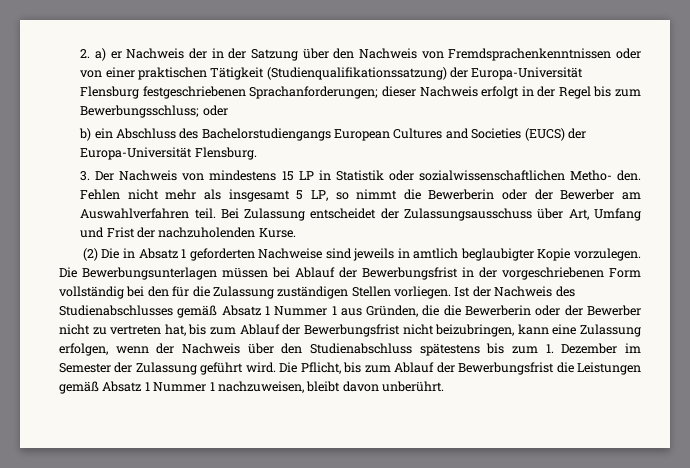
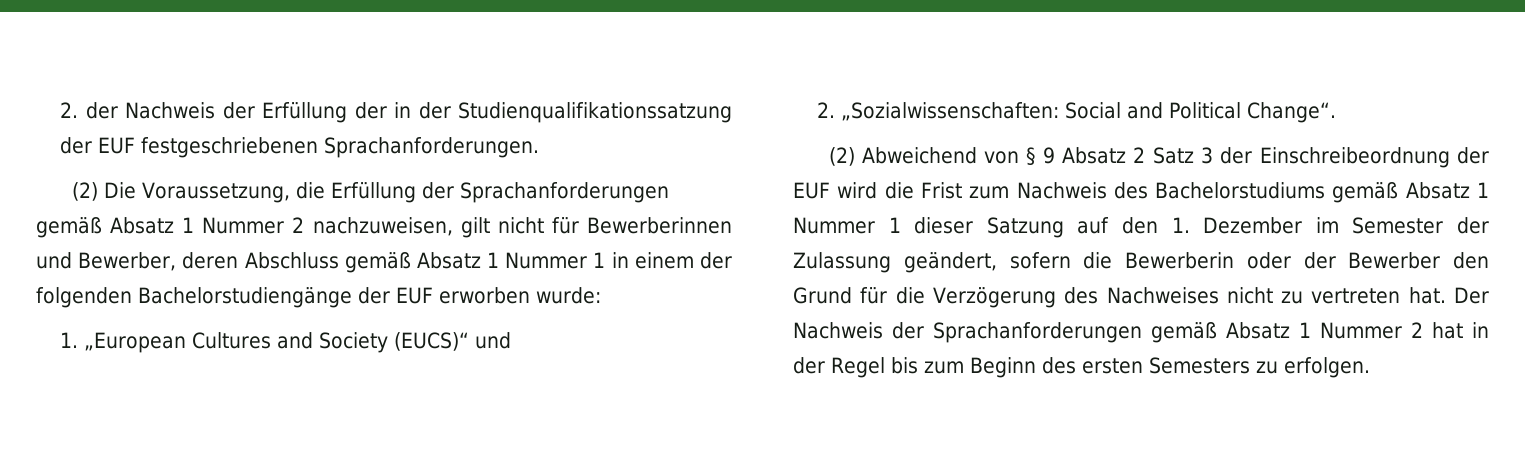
- 2. a) er Nachweis der in der Satzung über den Nachweis von Fremdsprachenkenntnissen oder von einer praktischen Tätigkeit (Studienqualifikationssatzung) der Europa-Universität Flensburg festgeschriebenen Sprachanforderungen; dieser Nachweis erfolgt in der Regel bis zum Bewerbungsschluss; oder
- b) ein Abschluss des Bachelorstudiengangs European Cultures and Societies (EUCS) der Europa-Universität Flensburg.
- 3. Der Nachweis von mindestens 15 LP in Statistik oder sozialwissenschaftlichen Metho- den. Fehlen nicht mehr als insgesamt 5 LP, so nimmt die Bewerberin oder der Bewerber am Auswahlverfahren teil. Bei Zulassung entscheidet der Zulassungsausschuss über Art, Umfang und Frist der nachzuholenden Kurse.
- (2) Die in Absatz 1 geforderten Nachweise sind jeweils in amtlich beglaubigter Kopie vorzulegen. Die Bewerbungsunterlagen müssen bei Ablauf der Bewerbungsfrist in der vorgeschriebenen Form vollständig bei den für die Zulassung zuständigen Stellen vorliegen. Ist der Nachweis des Studienabschlusses gemäß Absatz 1 Nummer 1 aus Gründen, die die Bewerberin oder der Bewerber nicht zu vertreten hat, bis zum Ablauf der Bewerbungsfrist nicht beizubringen, kann eine Zulassung erfolgen, wenn der Nachweis über den Studienabschluss spätestens bis zum 1. Dezember im Semester der Zulassung geführt wird. Die Pflicht, bis zum Ablauf der Bewerbungsfrist die Leistungen gemäß Absatz 1 Nummer 1 nachzuweisen, bleibt davon unberührt.
+ 2. der Nachweis der Erfüllung der in der Studienqualifikationssatzung der EUF festgeschriebenen Sprachanforderungen.
+ (2) Die Voraussetzung, die Erfüllung der Sprachanforderungen gemäß Absatz 1 Nummer 2 nachzuweisen, gilt nicht für Bewerberinnen und Bewerber, deren Abschluss gemäß Absatz 1 Nummer 1 in einem der folgenden Bachelorstudiengänge der EUF erworben wurde:
+ 1. „European Cultures and Society (EUCS)“ und
+ 2. „Sozialwissenschaften: Social and Political Change“.
+ (2) Abweichend von § 9 Absatz 2 Satz 3 der Einschreibeordnung der EUF wird die Frist zum Nachweis des Bachelorstudiums gemäß Absatz 1 Nummer 1 dieser Satzung auf den 1. Dezember im Semester der Zulassung geändert, sofern die Bewerberin oder der Bewerber den Grund für die Verzögerung des Nachweises nicht zu vertreten hat. Der Nachweis der Sprachanforderungen gemäß Absatz 1 Nummer 2 hat in der Regel bis zum Beginn des ersten Semesters zu erfolgen.

